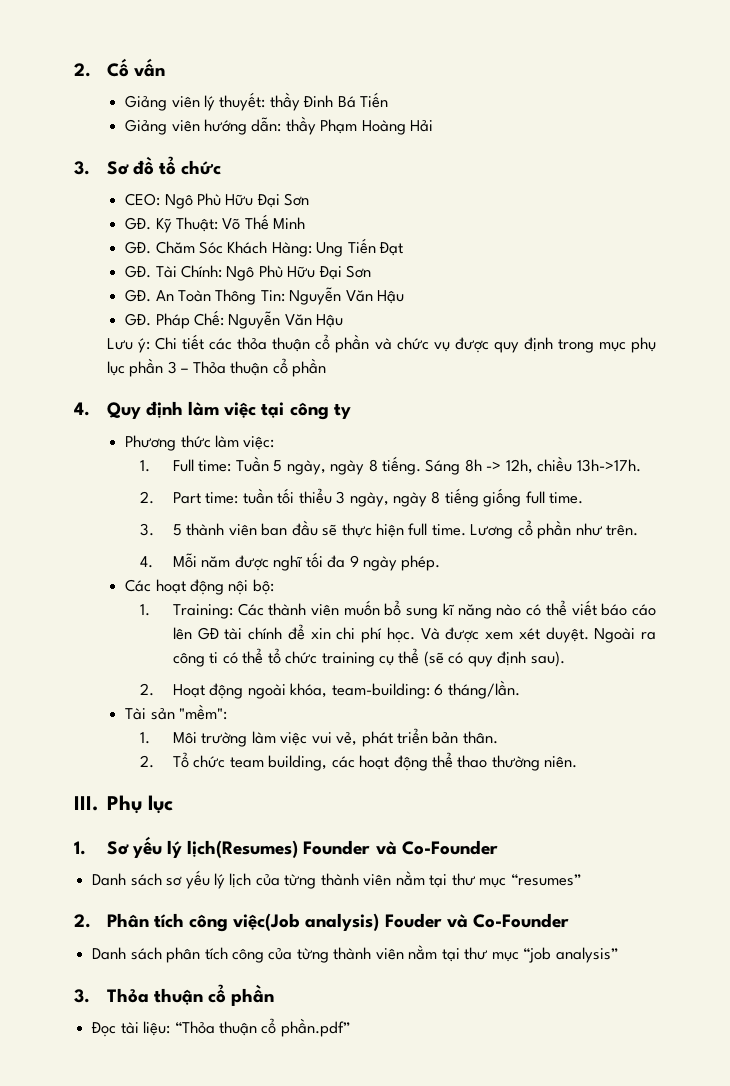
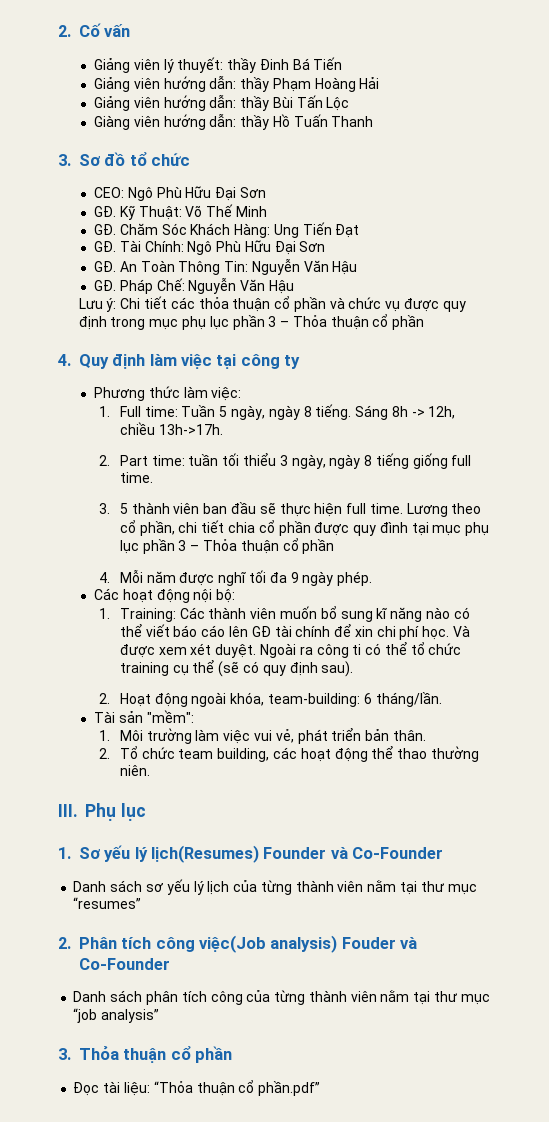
+ Giảng viên hướng dẫn: thầy Bùi Tấn Lộc
+ Giàng viên hướng dẫn: thầy Hồ Tuấn Thanh
- Lương cổ phần như trên.
+ Lương theo cổ phần, chi tiết chia cổ phần được quy đình tại mục phụ lục phần 3 – Thỏa thuận cổ phần

